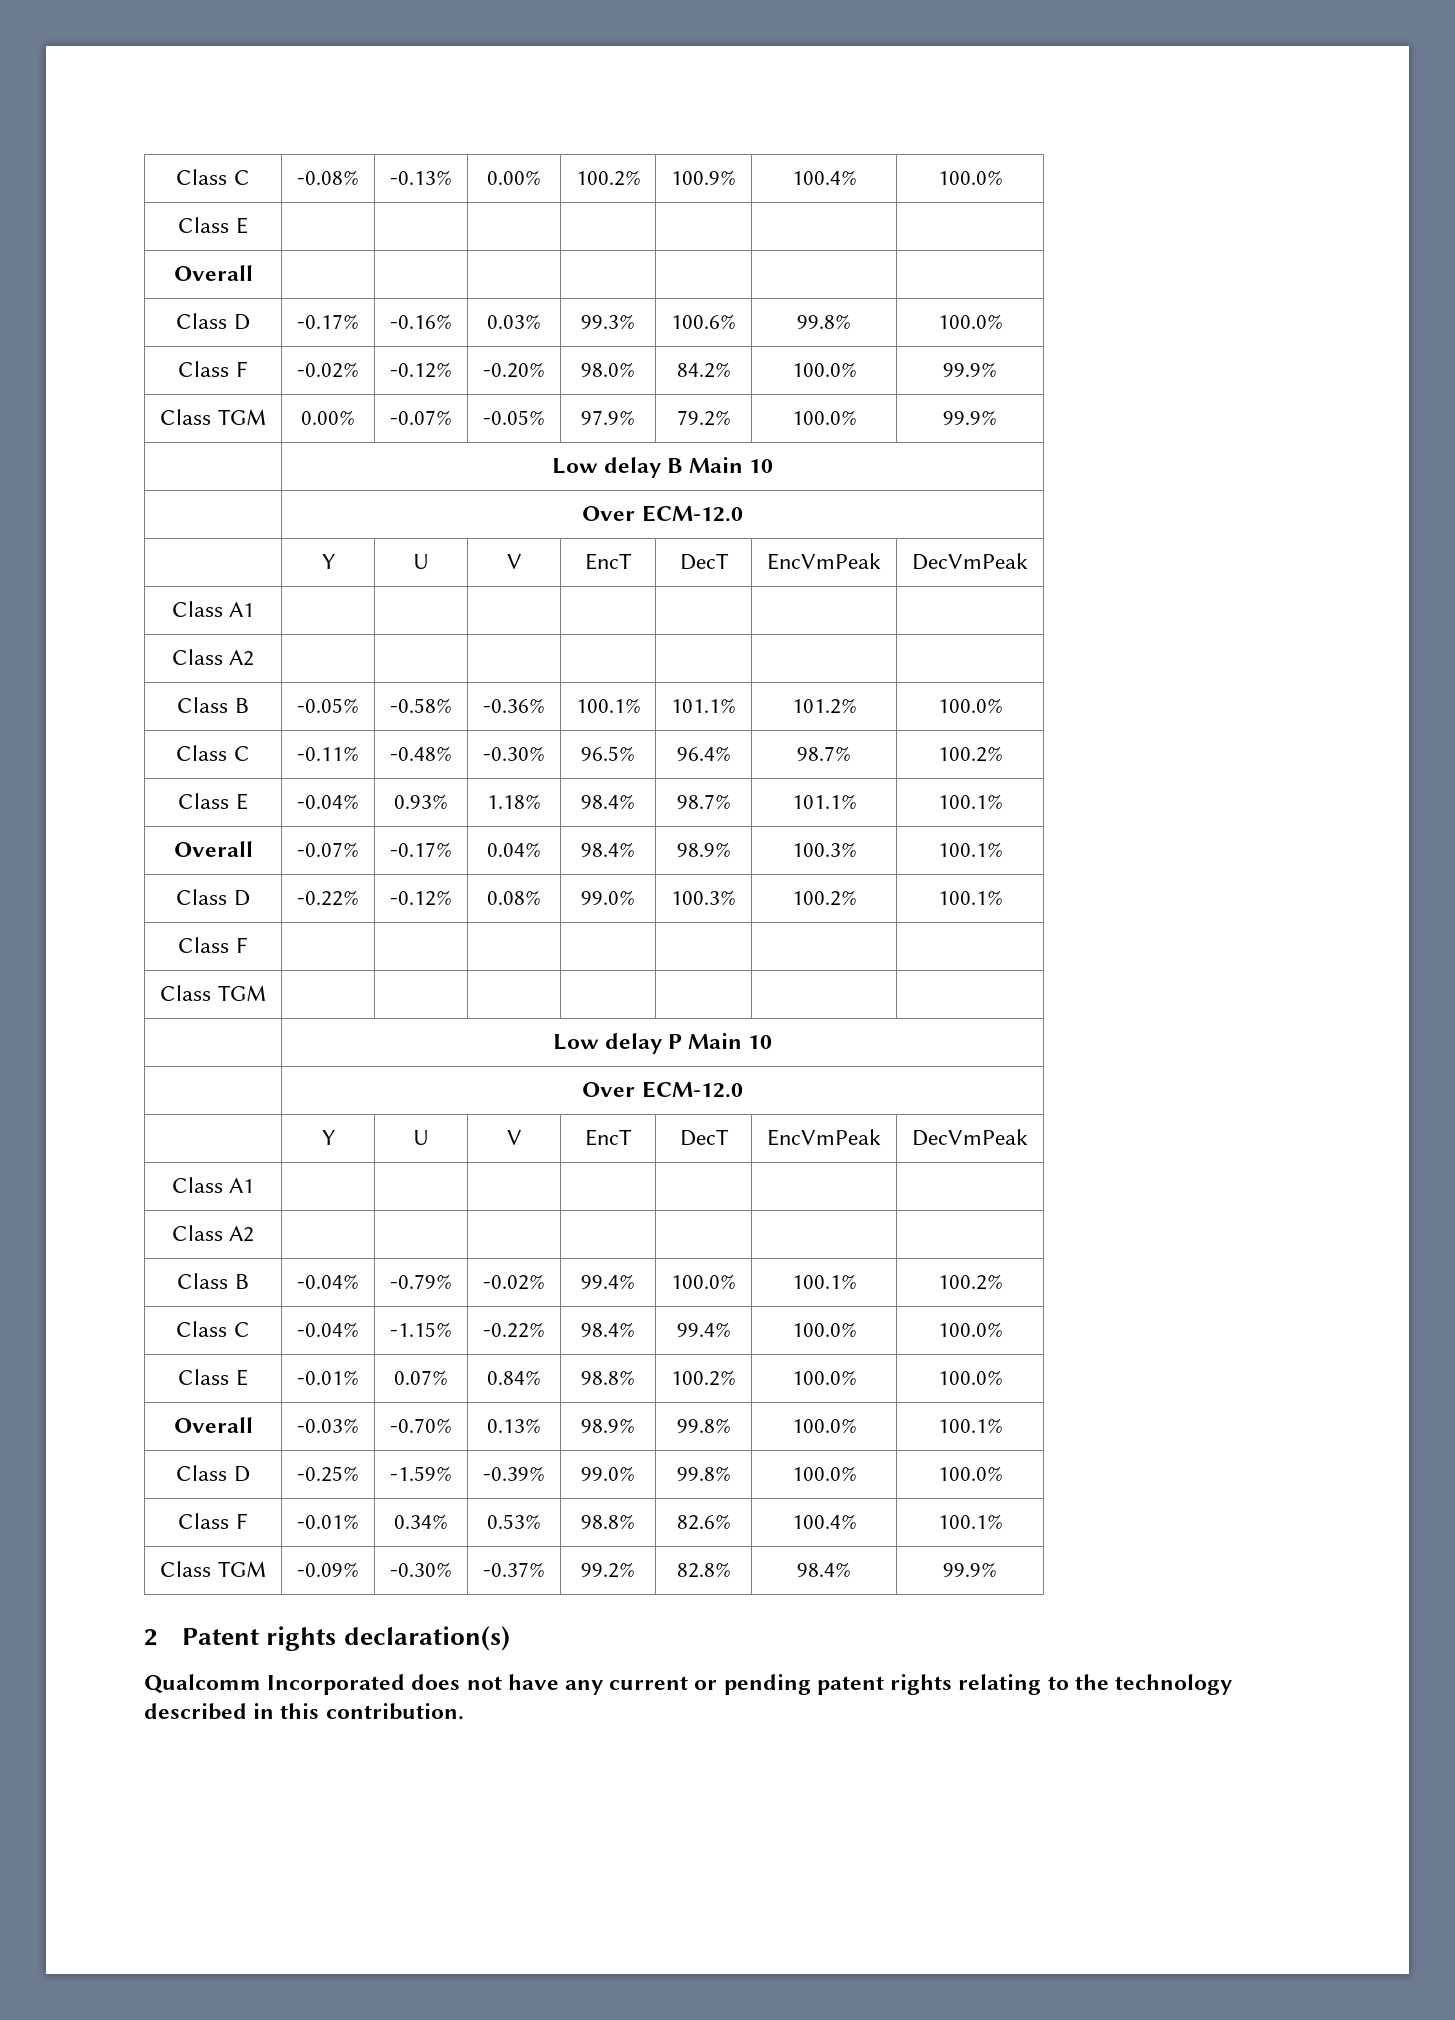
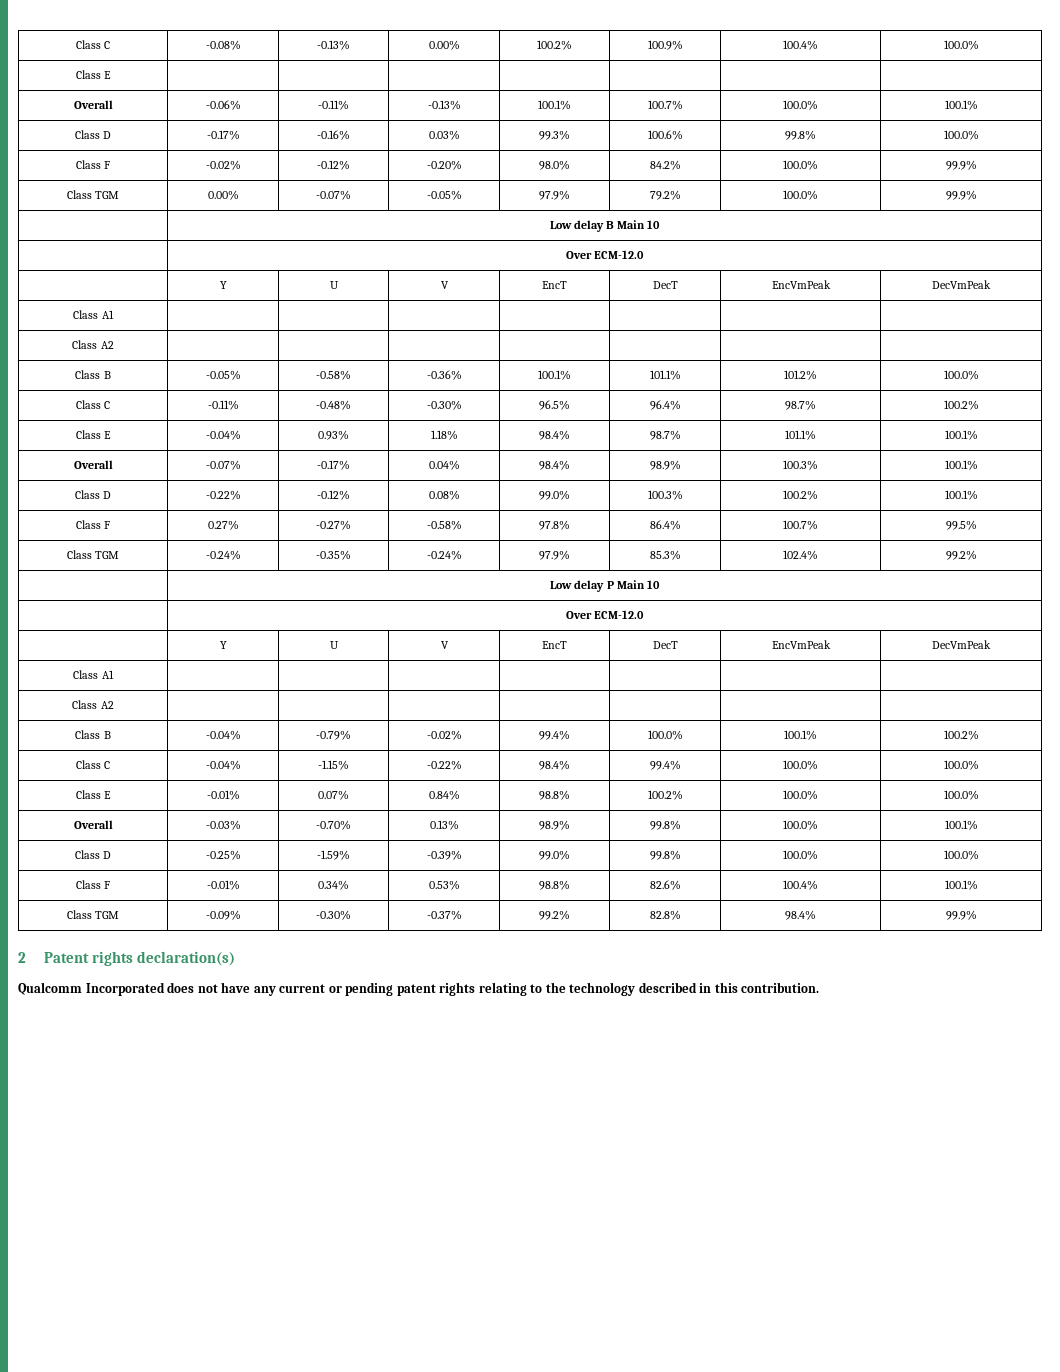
- Overall | | | | | | |
+ Overall | -0.06% | -0.11% | -0.13% | 100.1% | 100.7% | 100.0% | 100.1%
- Class F | | | | | | |
- Class TGM | | | | | | |
+ Class F | 0.27% | -0.27% | -0.58% | 97.8% | 86.4% | 100.7% | 99.5%
+ Class TGM | -0.24% | -0.35% | -0.24% | 97.9% | 85.3% | 102.4% | 99.2%

